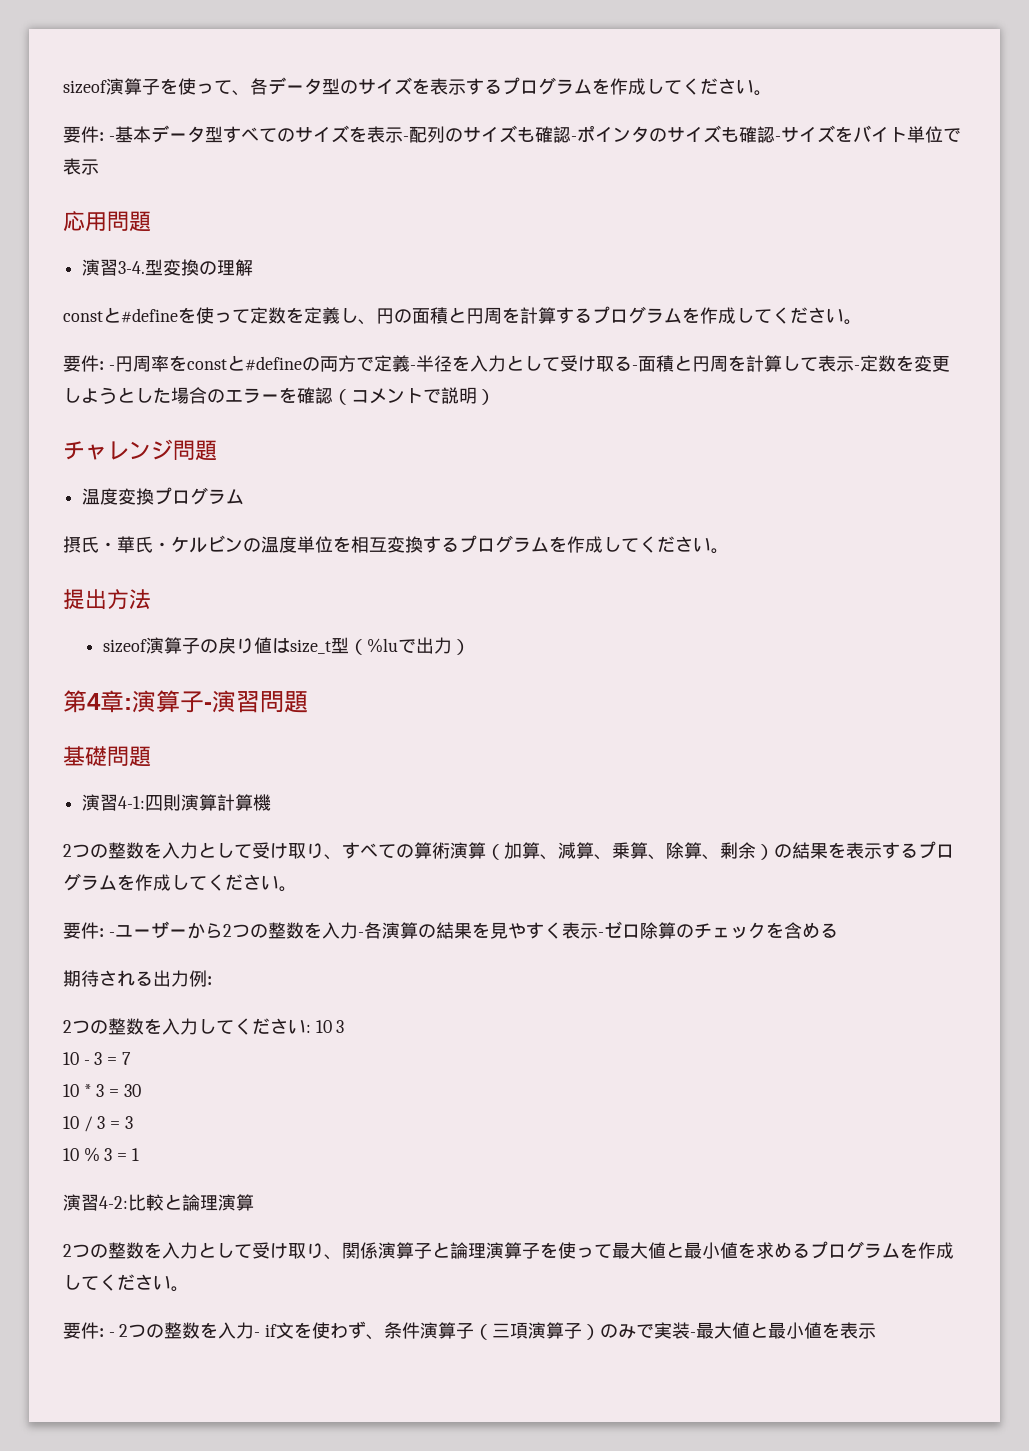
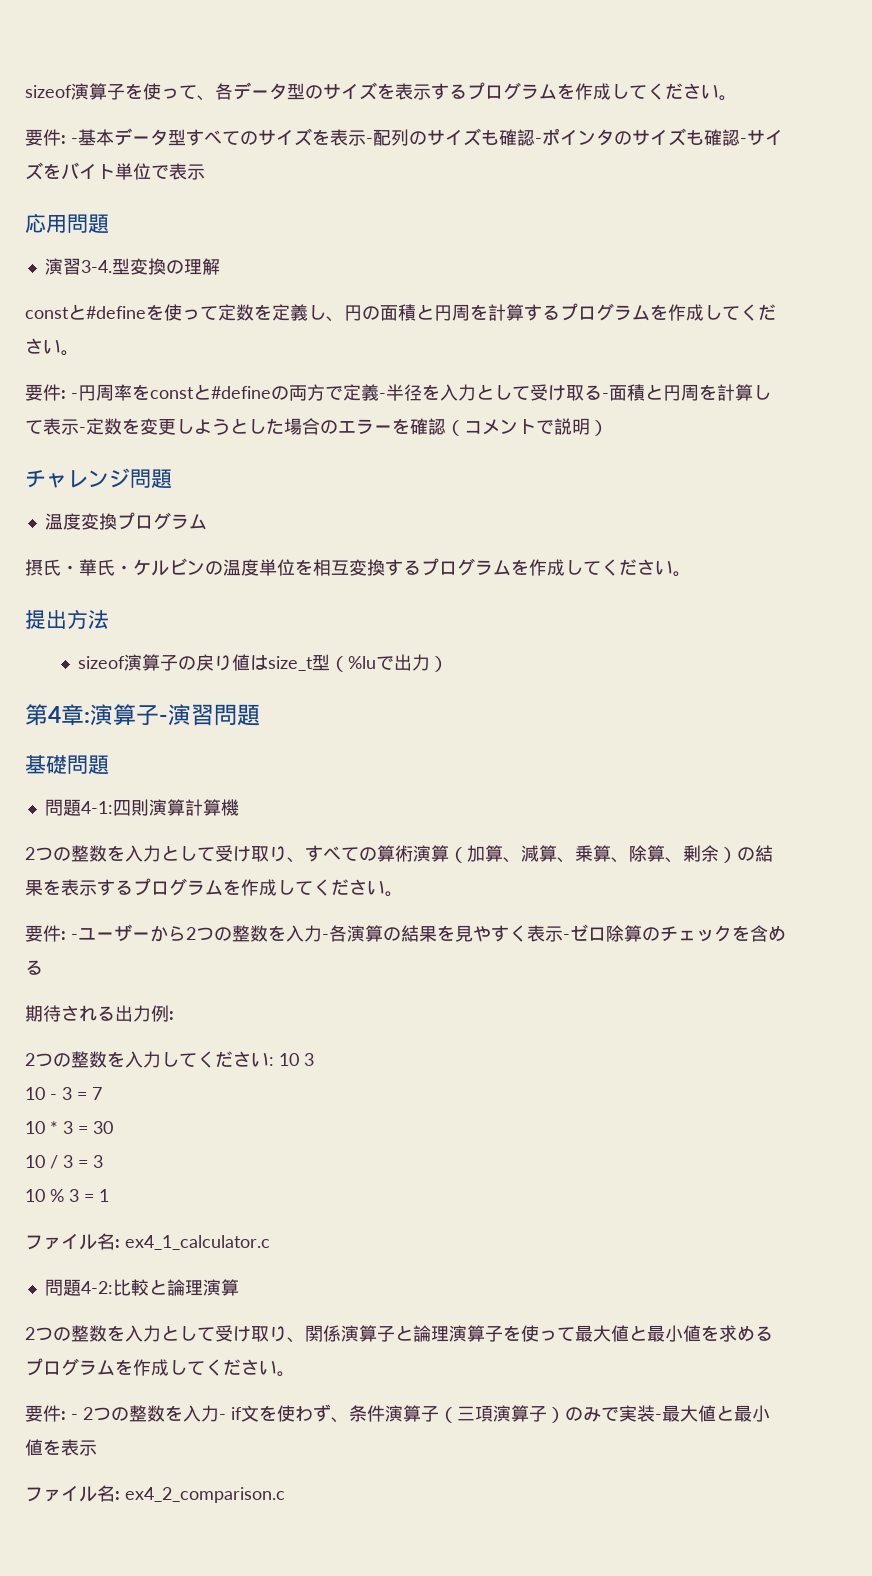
- 演習4-1:四則演算計算機
+ 問題4-1:四則演算計算機
- 演習4-2:比較と論理演算
+ ファイル名: ex4_1_calculator.c
+ 問題4-2:比較と論理演算
+ ファイル名: ex4_2_comparison.c

